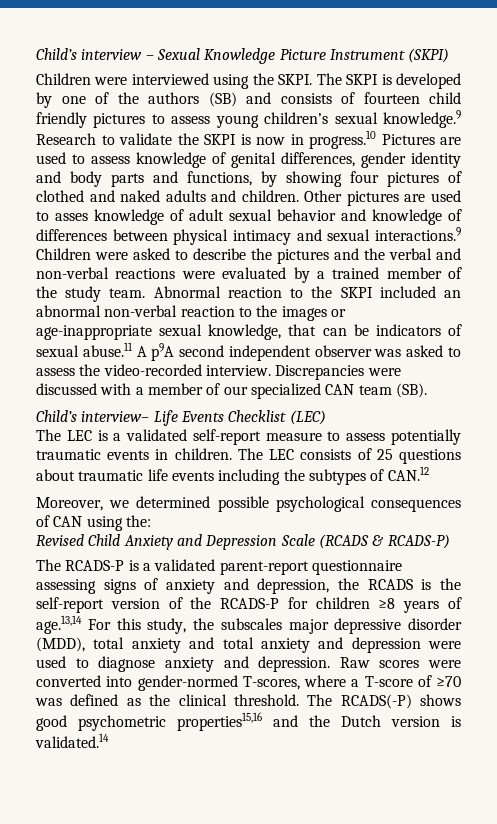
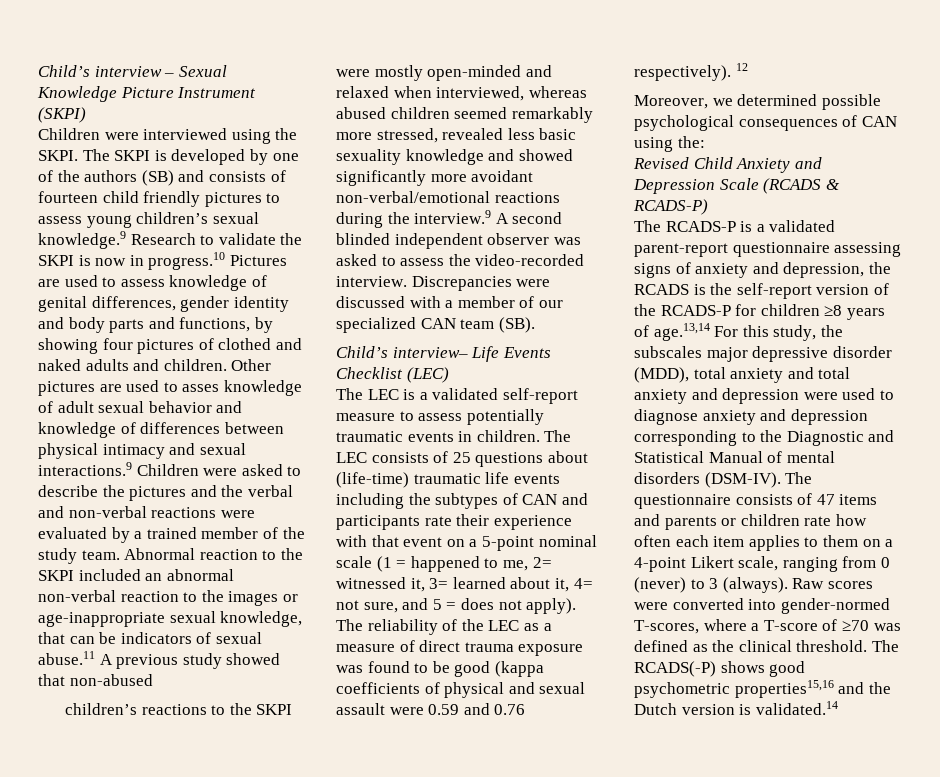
- Abnormal reaction to the SKPI included an abnormal non-verbal reaction to the images or age-inappropriate sexual knowledge, that can be indicators of sexual abuse.11 A p9A second independent observer was asked to assess the video-recorded interview.
+ Abnormal reaction to the SKPI included an abnormal non-verbal reaction to the images or age-inappropriate sexual knowledge, that can be indicators of sexual abuse.11 A previous study showed that non-abused
+ children’s reactions to the SKPI were mostly open-minded and relaxed when interviewed, whereas abused children seemed remarkably more stressed, revealed less basic sexuality knowledge and showed significantly more avoidant non-verbal/emotional reactions during the interview.9 A second blinded independent observer was asked to assess the video-recorded interview.
- The LEC consists of 25 questions about traumatic life events including the subtypes of CAN.12
+ The LEC consists of 25 questions about (life-time) traumatic life events including the subtypes of CAN and participants rate their experience with that event on a 5-point nominal scale (1 = happened to me, 2= witnessed it, 3= learned about it, 4= not sure, and 5 = does not apply). The reliability of the LEC as a measure of direct trauma exposure was found to be good (kappa coefficients of physical and sexual assault were 0.59 and 0.76 respectively). 12
- The RCADS-P is a validated parent-report questionnaire assessing signs of anxiety and depression, the RCADS is the self-report version of the RCADS-P for children ≥8 years of age.13,14 For this study, the subscales major depressive disorder (MDD), total anxiety and total anxiety and depression were used to diagnose anxiety and depression.
+ The RCADS-P is a validated parent-report questionnaire assessing signs of anxiety and depression, the RCADS is the self-report version of the RCADS-P for children ≥8 years of age.13,14 For this study, the subscales major depressive disorder (MDD), total anxiety and total anxiety and depression were used to diagnose anxiety and depression corresponding to the Diagnostic and Statistical Manual of mental disorders (DSM-IV). The questionnaire consists of 47 items and parents or children rate how often each item applies to them on a 4-point Likert scale, ranging from 0 (never) to 3 (always).

